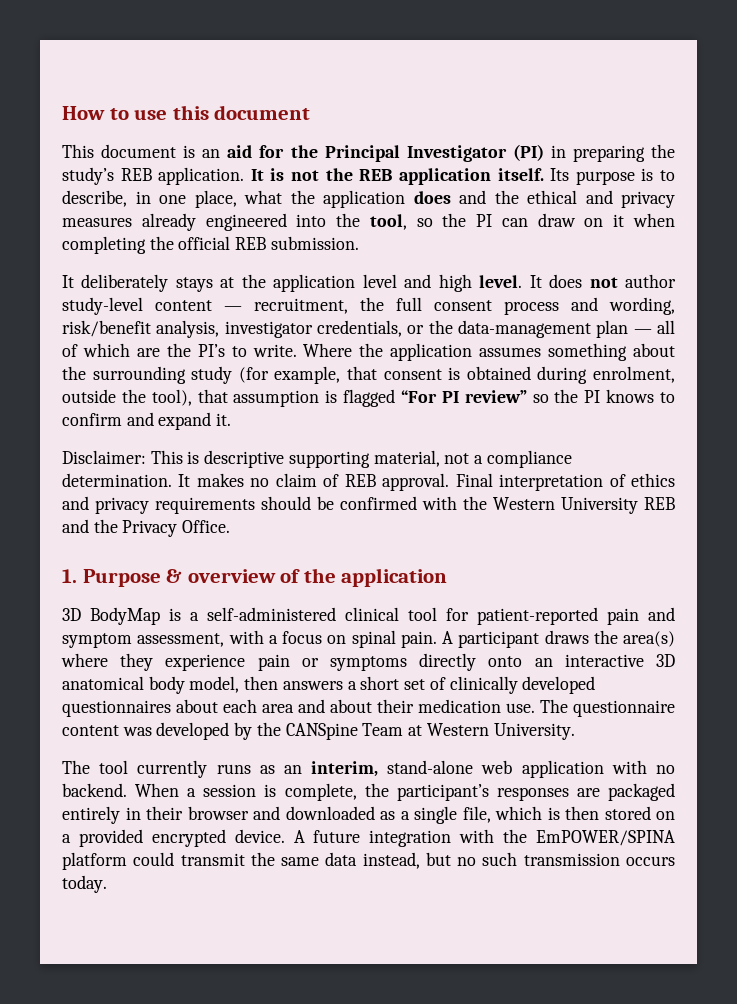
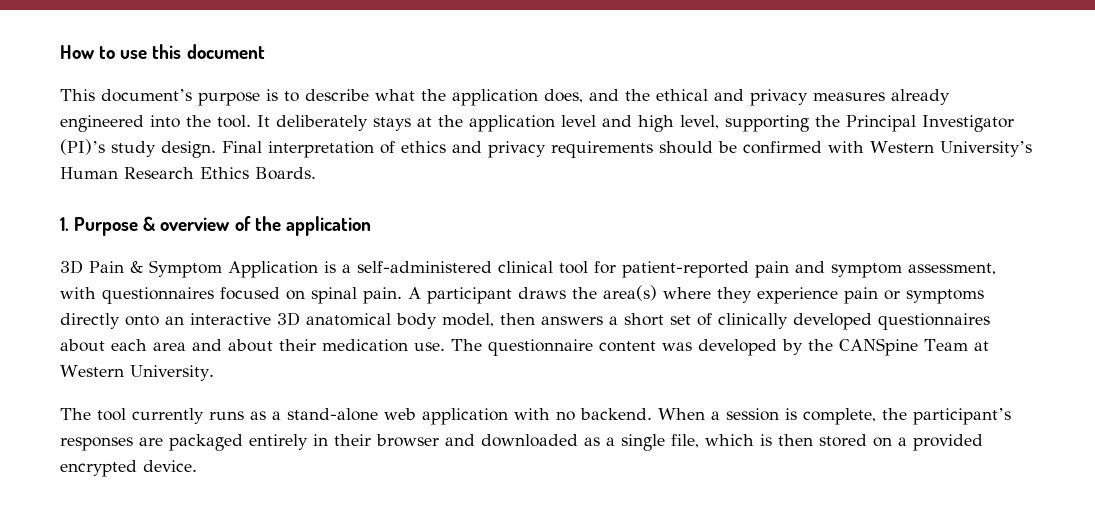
- This document is an aid for the Principal Investigator (PI) in preparing the study’s REB application. It is not the REB application itself. Its purpose is to describe, in one place, what the application does and the ethical and privacy measures already engineered into the tool, so the PI can draw on it when completing the official REB submission.
- It deliberately stays at the application level and high level. It does not author study-level content — recruitment, the full consent process and wording, risk/benefit analysis, investigator credentials, or the data-management plan — all of which are the PI’s to write. Where the application assumes something about the surrounding study (for example, that consent is obtained during enrolment, outside the tool), that assumption is flagged “For PI review” so the PI knows to confirm and expand it.
- Disclaimer: This is descriptive supporting material, not a compliance determination. It makes no claim of REB approval.
+ This document’s purpose is to describe what the application does, and the ethical and privacy measures already engineered into the tool. It deliberately stays at the application level and high level, supporting the Principal Investigator (PI)’s study design.
- Final interpretation of ethics and privacy requirements should be confirmed with the Western University REB and the Privacy Office.
+ Final interpretation of ethics and privacy requirements should be confirmed with Western University’s Human Research Ethics Boards.
- 3D BodyMap is a self-administered clinical tool for patient-reported pain and symptom assessment, with a focus on spinal pain.
+ 3D Pain & Symptom Application is a self-administered clinical tool for patient-reported pain and symptom assessment, with questionnaires focused on spinal pain.
- The tool currently runs as an interim, stand-alone web application with no backend.
+ The tool currently runs as a stand-alone web application with no backend.
- A future integration with the EmPOWER/SPINA platform could transmit the same data instead, but no such transmission occurs today.

